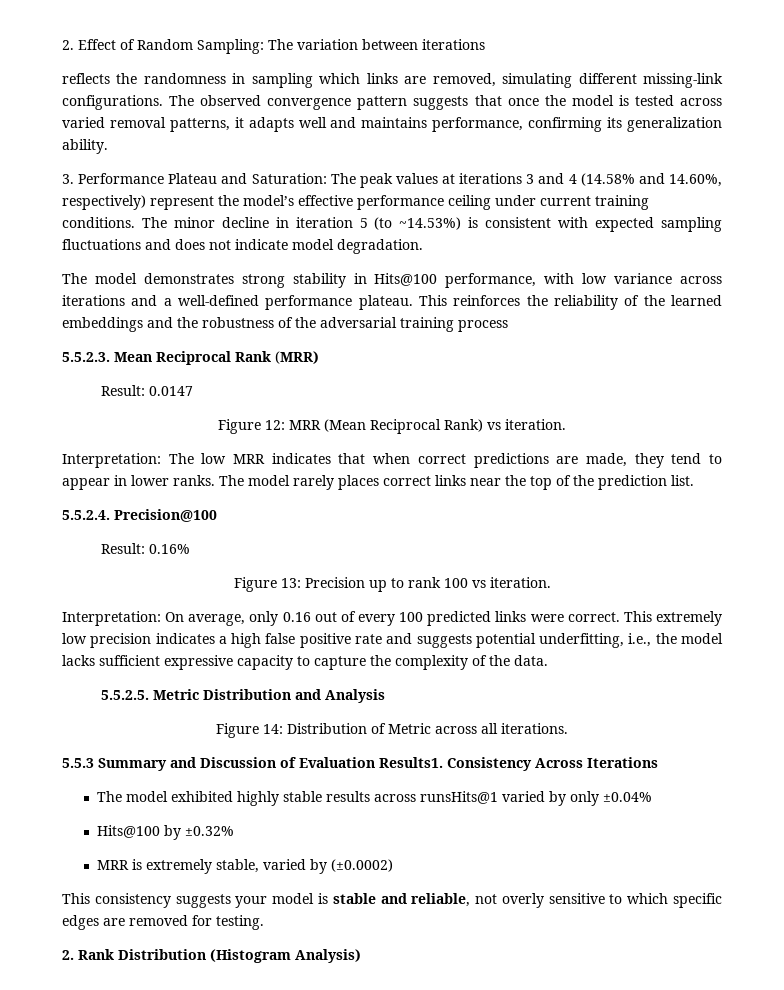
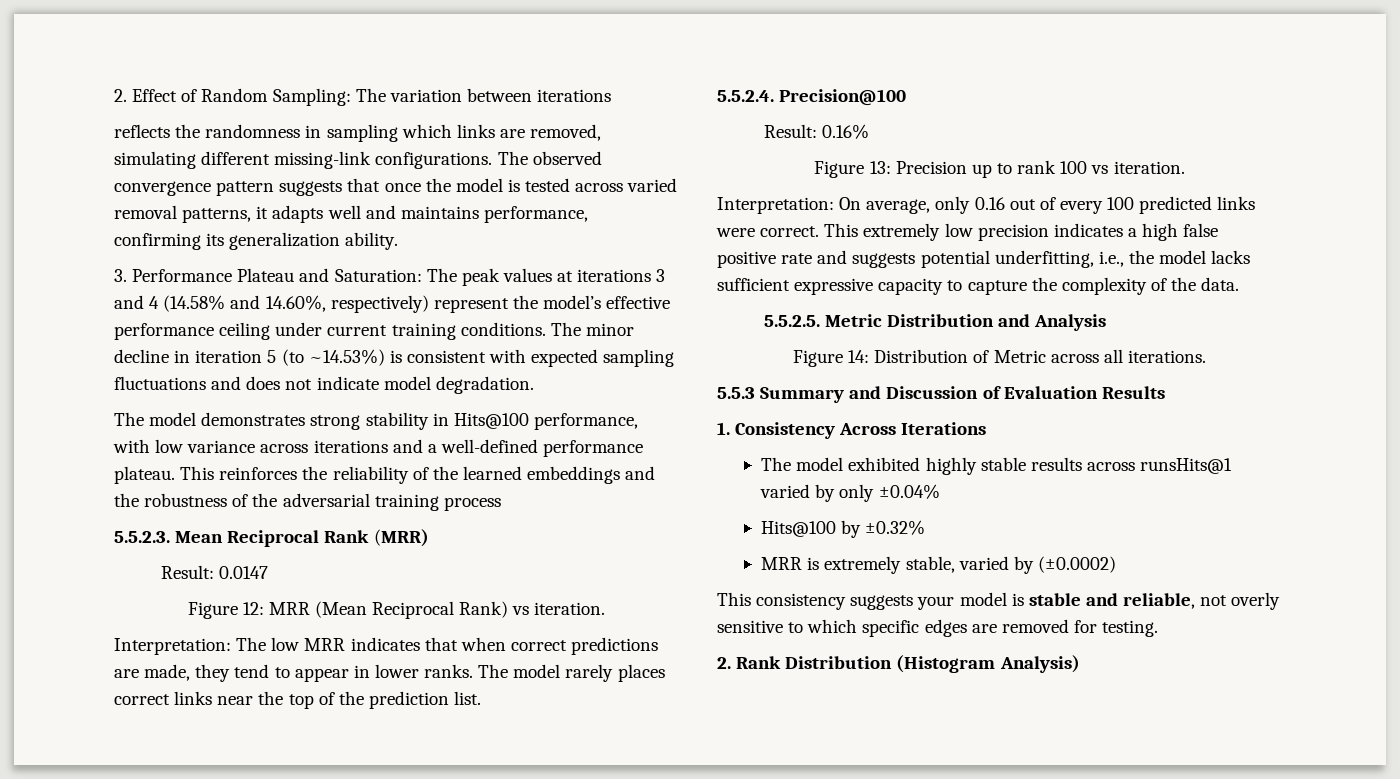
- 5.5.3 Summary and Discussion of Evaluation Results1. Consistency Across Iterations
+ 5.5.3 Summary and Discussion of Evaluation Results
+ 1. Consistency Across Iterations

